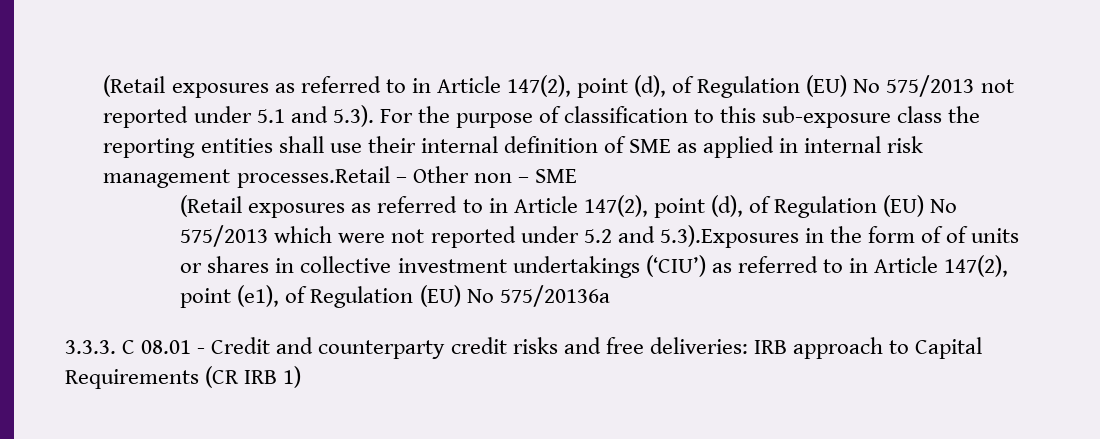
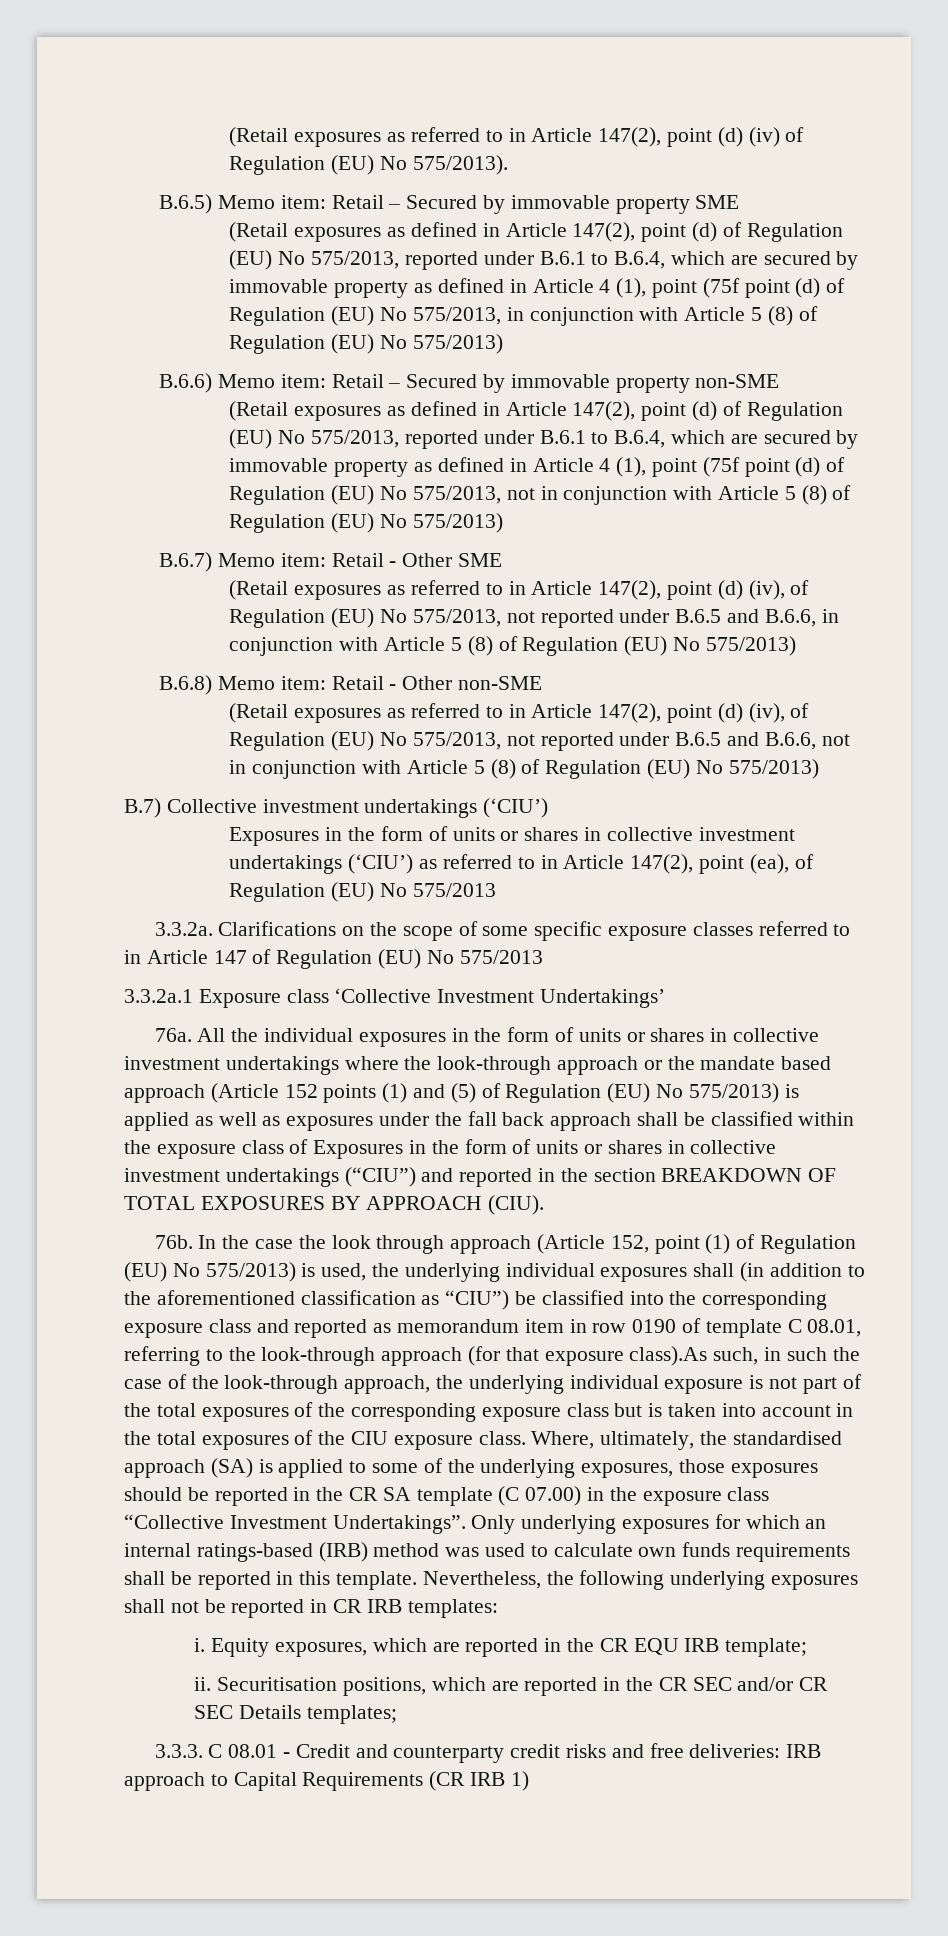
- (Retail exposures as referred to in Article 147(2), point (d), of Regulation (EU) No 575/2013 not reported under 5.1 and 5.3). For the purpose of classification to this sub-exposure class the reporting entities shall use their internal definition of SME as applied in internal risk management processes.Retail – Other non – SME
+ (Retail exposures as referred to in Article 147(2), point (d) (iv) of Regulation (EU) No 575/2013).
+ B.6.5) Memo item: Retail – Secured by immovable property SME
+ (Retail exposures as defined in Article 147(2), point (d) of Regulation (EU) No 575/2013, reported under B.6.1 to B.6.4, which are secured by immovable property as defined in Article 4 (1), point (75f point (d) of Regulation (EU) No 575/2013, in conjunction with Article 5 (8) of Regulation (EU) No 575/2013)
+ B.6.6) Memo item: Retail – Secured by immovable property non-SME
+ (Retail exposures as defined in Article 147(2), point (d) of Regulation (EU) No 575/2013, reported under B.6.1 to B.6.4, which are secured by immovable property as defined in Article 4 (1), point (75f point (d) of Regulation (EU) No 575/2013, not in conjunction with Article 5 (8) of Regulation (EU) No 575/2013)
+ B.6.7) Memo item: Retail - Other SME
- (Retail exposures as referred to in Article 147(2), point (d), of Regulation (EU) No 575/2013 which were not reported under 5.2 and 5.3).Exposures in the form of of units or shares in collective investment undertakings (‘CIU’) as referred to in Article 147(2), point (e1), of Regulation (EU) No 575/20136a
+ (Retail exposures as referred to in Article 147(2), point (d) (iv), of Regulation (EU) No 575/2013, not reported under B.6.5 and B.6.6, in conjunction with Article 5 (8) of Regulation (EU) No 575/2013)
+ B.6.8) Memo item: Retail - Other non-SME
+ (Retail exposures as referred to in Article 147(2), point (d) (iv), of Regulation (EU) No 575/2013, not reported under B.6.5 and B.6.6, not in conjunction with Article 5 (8) of Regulation (EU) No 575/2013)
+ B.7) Collective investment undertakings (‘CIU’)
+ Exposures in the form of units or shares in collective investment undertakings (‘CIU’) as referred to in Article 147(2), point (ea), of Regulation (EU) No 575/2013
+ 3.3.2a. Clarifications on the scope of some specific exposure classes referred to in Article 147 of Regulation (EU) No 575/2013
+ 3.3.2a.1 Exposure class ‘Collective Investment Undertakings’
+ 76a. All the individual exposures in the form of units or shares in collective investment undertakings where the look-through approach or the mandate based approach (Article 152 points (1) and (5) of Regulation (EU) No 575/2013) is applied as well as exposures under the fall back approach shall be classified within the exposure class of Exposures in the form of units or shares in collective investment undertakings (“CIU”) and reported in the section BREAKDOWN OF TOTAL EXPOSURES BY APPROACH (CIU).
+ 76b. In the case the look through approach (Article 152, point (1) of Regulation (EU) No 575/2013) is used, the underlying individual exposures shall (in addition to the aforementioned classification as “CIU”) be classified into the corresponding exposure class and reported as memorandum item in row 0190 of template C 08.01, referring to the look-through approach (for that exposure class).As such, in such the case of the look-through approach, the underlying individual exposure is not part of the total exposures of the corresponding exposure class but is taken into account in the total exposures of the CIU exposure class. Where, ultimately, the standardised approach (SA) is applied to some of the underlying exposures, those exposures should be reported in the CR SA template (C 07.00) in the exposure class “Collective Investment Undertakings”. Only underlying exposures for which an internal ratings-based (IRB) method was used to calculate own funds requirements shall be reported in this template. Nevertheless, the following underlying exposures shall not be reported in CR IRB templates:
+ i. Equity exposures, which are reported in the CR EQU IRB template;
+ ii. Securitisation positions, which are reported in the CR SEC and/or CR SEC Details templates;

